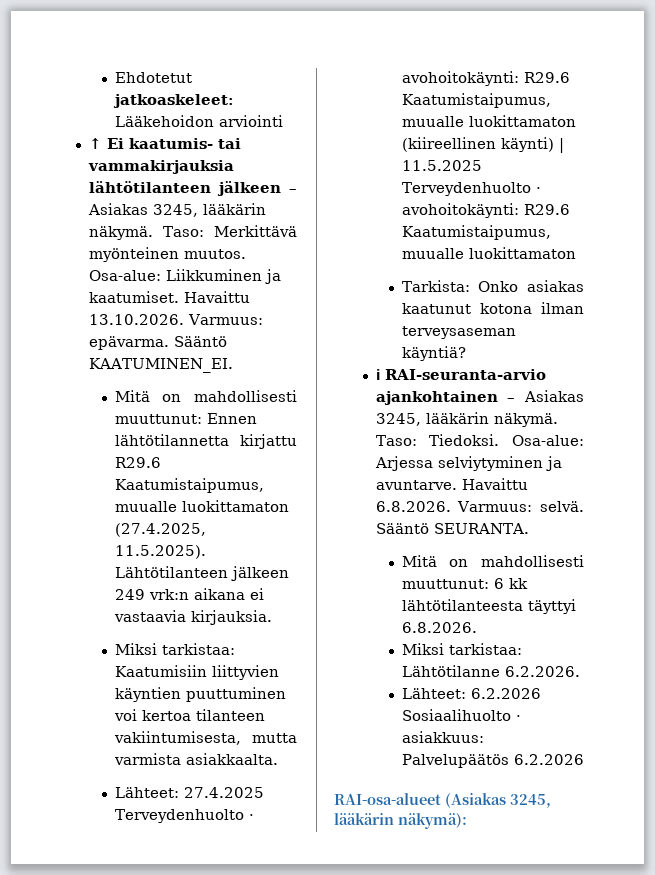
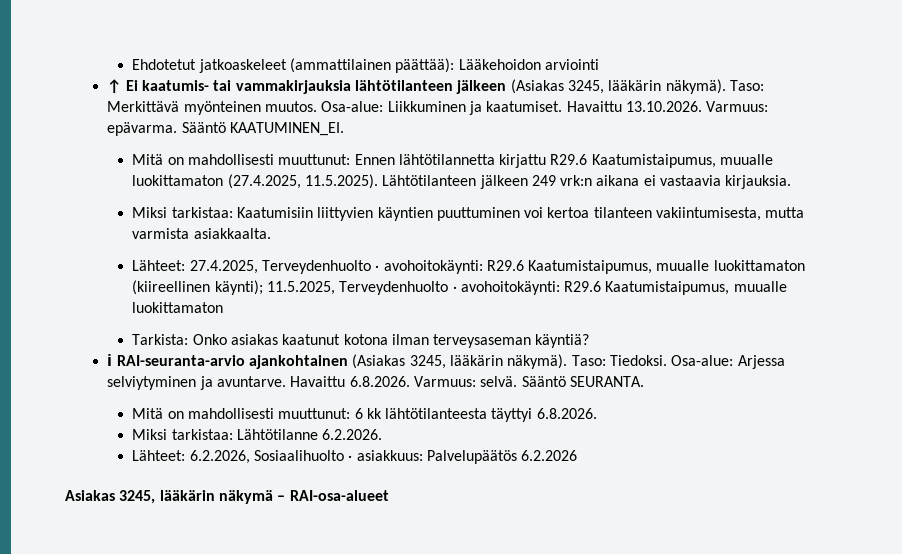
- Ehdotetut jatkoaskeleet: Lääkehoidon arviointi
+ Ehdotetut jatkoaskeleet (ammattilainen päättää): Lääkehoidon arviointi
- ↑ Ei kaatumis- tai vammakirjauksia lähtötilanteen jälkeen – Asiakas 3245, lääkärin näkymä.
+ ↑ Ei kaatumis- tai vammakirjauksia lähtötilanteen jälkeen (Asiakas 3245, lääkärin näkymä).
- Lähteet: 27.4.2025 Terveydenhuolto · avohoitokäynti: R29.6 Kaatumistaipumus, muualle luokittamaton (kiireellinen käynti) | 11.5.2025 Terveydenhuolto · avohoitokäynti: R29.6 Kaatumistaipumus, muualle luokittamaton
+ Lähteet: 27.4.2025, Terveydenhuolto · avohoitokäynti: R29.6 Kaatumistaipumus, muualle luokittamaton (kiireellinen käynti); 11.5.2025, Terveydenhuolto · avohoitokäynti: R29.6 Kaatumistaipumus, muualle luokittamaton
- ℹ RAI-seuranta-arvio ajankohtainen – Asiakas 3245, lääkärin näkymä.
+ ℹ RAI-seuranta-arvio ajankohtainen (Asiakas 3245, lääkärin näkymä).
- Lähteet: 6.2.2026 Sosiaalihuolto · asiakkuus: Palvelupäätös 6.2.2026
+ Lähteet: 6.2.2026, Sosiaalihuolto · asiakkuus: Palvelupäätös 6.2.2026
- RAI-osa-alueet (Asiakas 3245, lääkärin näkymä):
+ Asiakas 3245, lääkärin näkymä – RAI-osa-alueet

